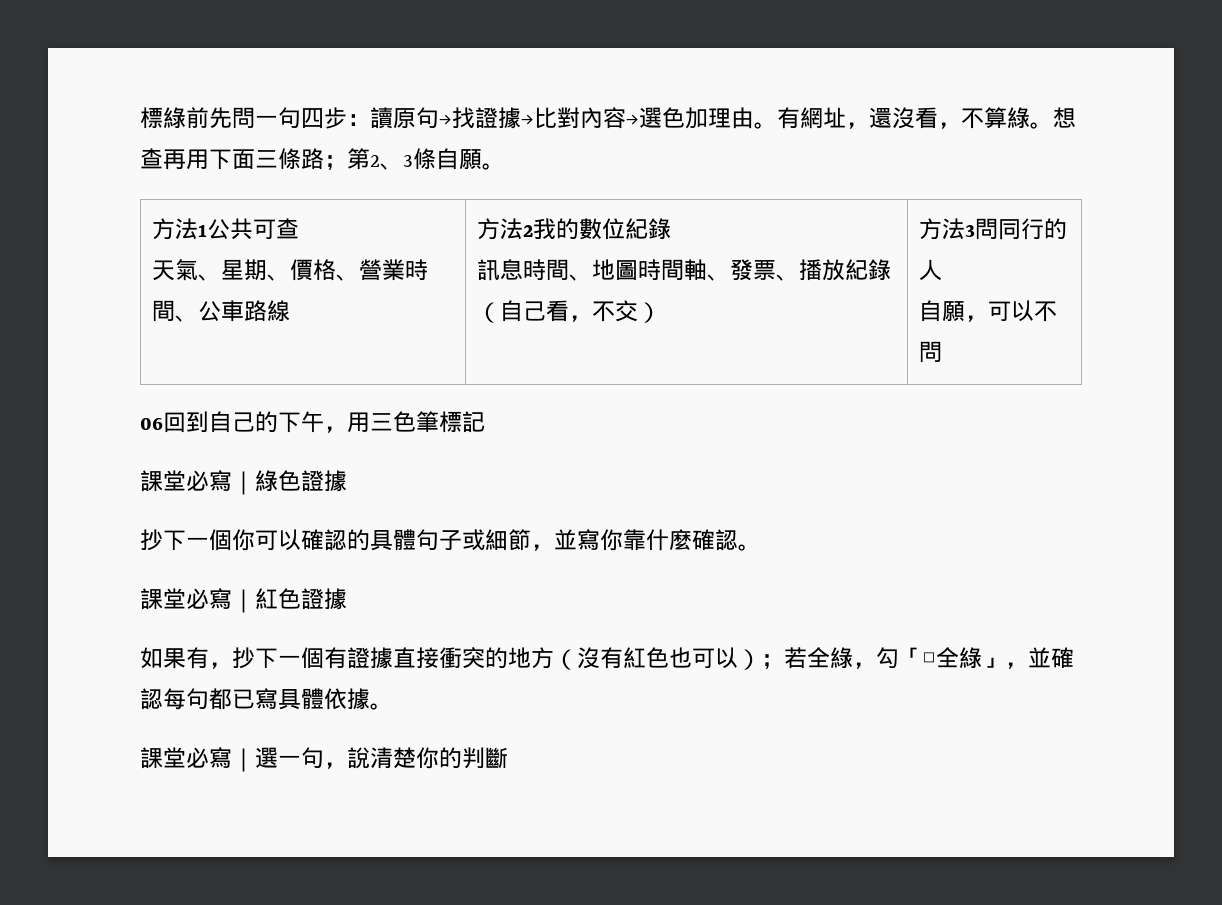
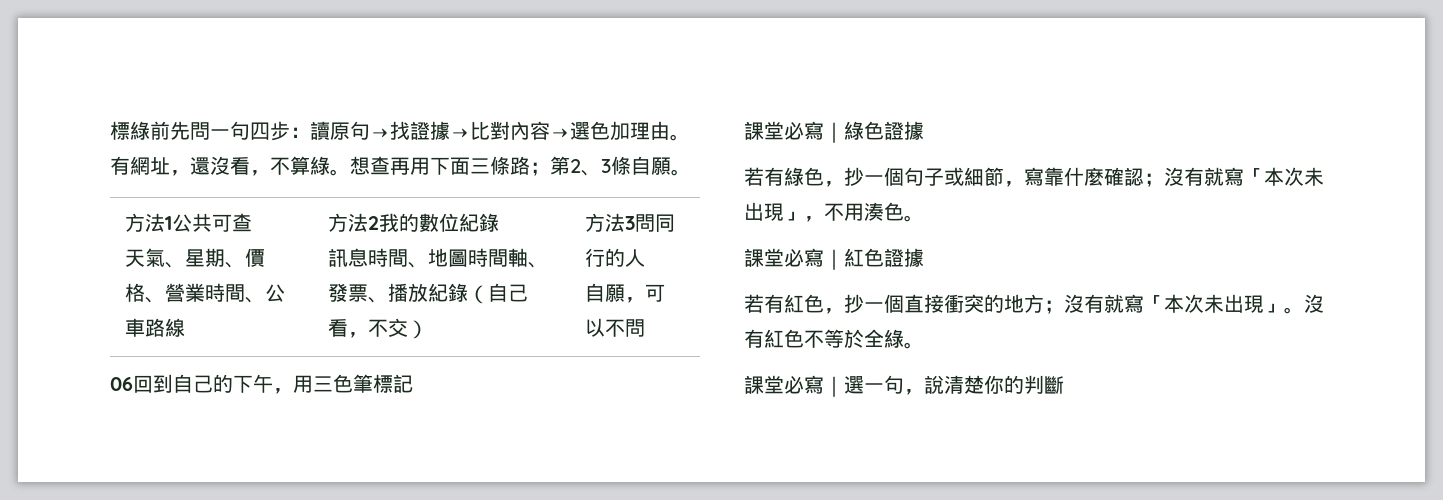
- 抄下一個你可以確認的具體句子或細節，並寫你靠什麼確認。
+ 若有綠色，抄一個句子或細節，寫靠什麼確認；沒有就寫「本次未出現」，不用湊色。
- 如果有，抄下一個有證據直接衝突的地方（沒有紅色也可以）；若全綠，勾「□全綠」，並確認每句都已寫具體依據。
+ 若有紅色，抄一個直接衝突的地方；沒有就寫「本次未出現」。沒有紅色不等於全綠。

